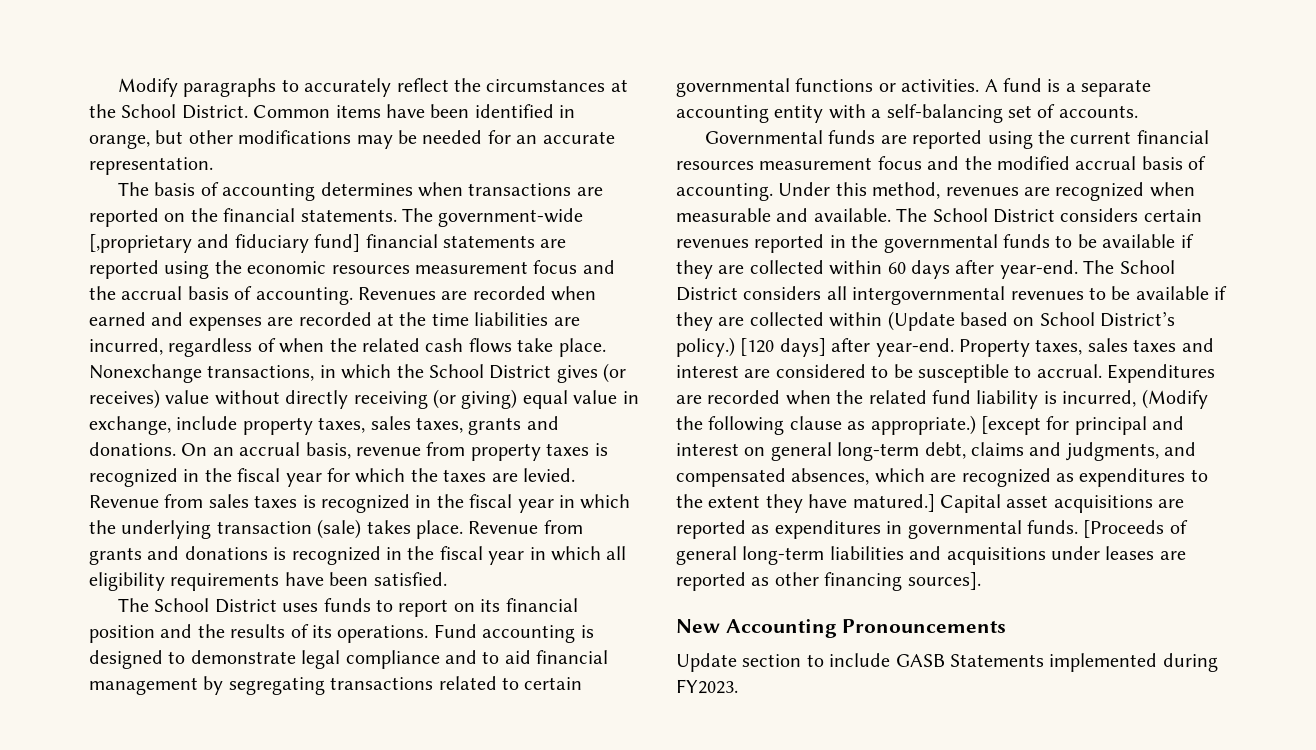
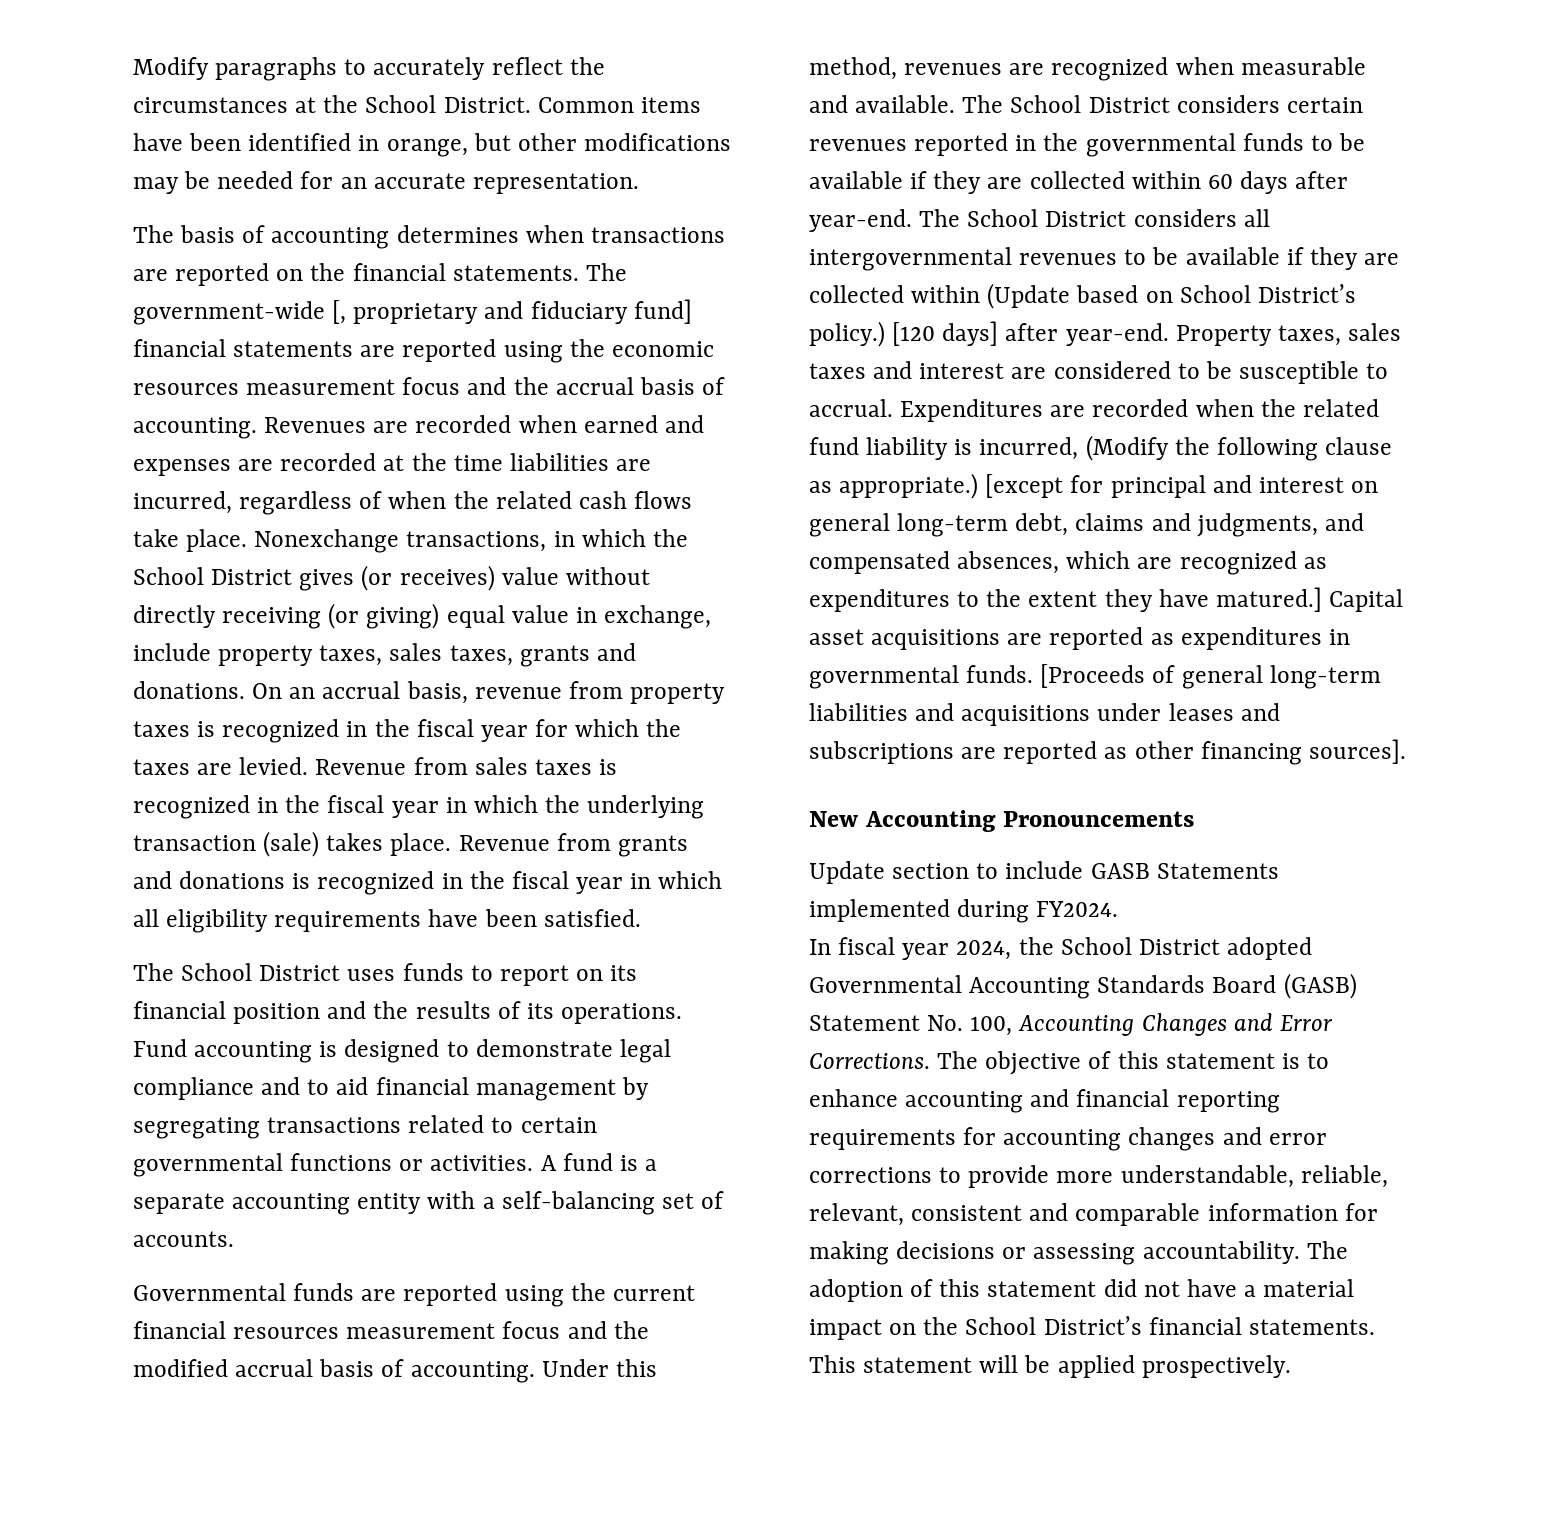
- The government-wide [,proprietary and fiduciary fund] financial statements are reported using the economic resources measurement focus and the accrual basis of accounting.
+ The government-wide [, proprietary and fiduciary fund] financial statements are reported using the economic resources measurement focus and the accrual basis of accounting.
- [Proceeds of general long-term liabilities and acquisitions under leases are reported as other financing sources].
+ [Proceeds of general long-term liabilities and acquisitions under leases and subscriptions are reported as other financing sources].
- Update section to include GASB Statements implemented during FY2023.
+ Update section to include GASB Statements implemented during FY2024.
+ In fiscal year 2024, the School District adopted Governmental Accounting Standards Board (GASB) Statement No. 100, Accounting Changes and Error Corrections. The objective of this statement is to enhance accounting and financial reporting requirements for accounting changes and error corrections to provide more understandable, reliable, relevant, consistent and comparable information for making decisions or assessing accountability. The adoption of this statement did not have a material impact on the School District’s financial statements. This statement will be applied prospectively.

